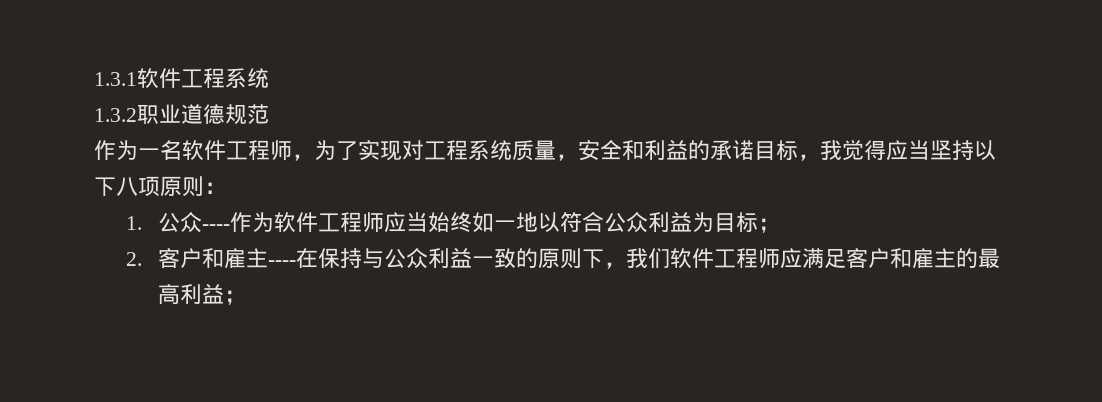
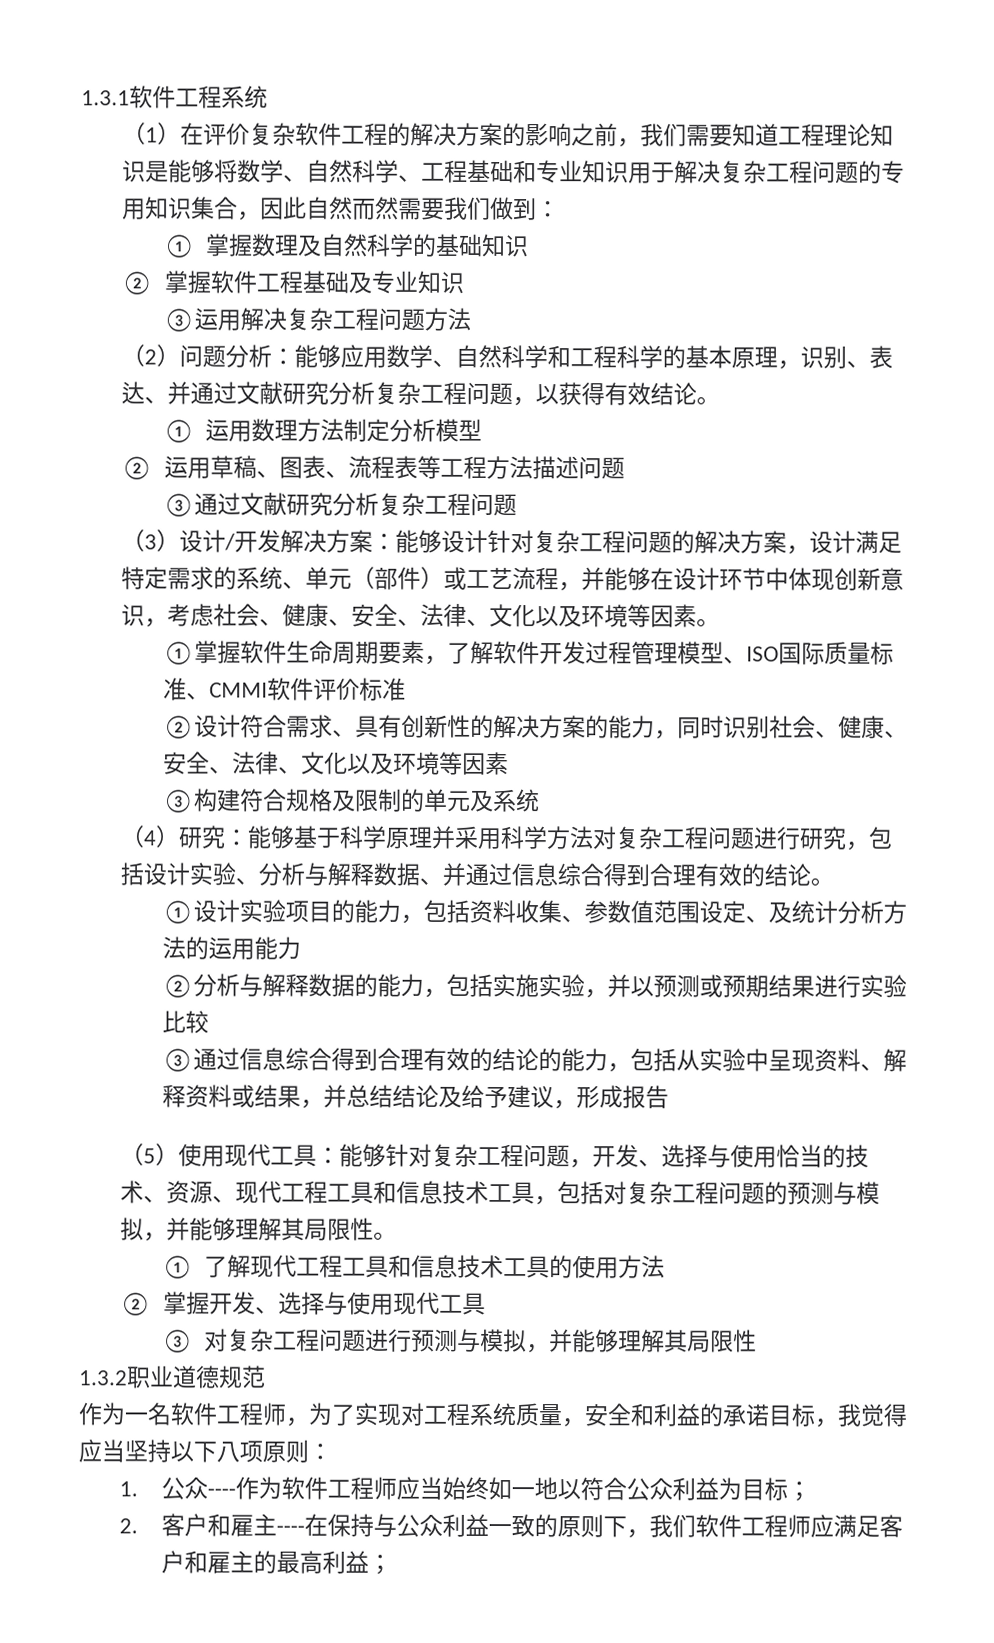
+ （1）在评价复杂软件工程的解决方案的影响之前，我们需要知道工程理论知识是能够将数学、自然科学、工程基础和专业知识用于解决复杂工程问题的专用知识集合，因此自然而然需要我们做到：
+ ①掌握数理及自然科学的基础知识
+ ②掌握软件工程基础及专业知识
+ ③运用解决复杂工程问题方法
+ （2）问题分析：能够应用数学、自然科学和工程科学的基本原理，识别、表达、并通过文献研究分析复杂工程问题，以获得有效结论。
+ ①运用数理方法制定分析模型
+ ②运用草稿、图表、流程表等工程方法描述问题
+ ③通过文献研究分析复杂工程问题
+ （3）设计/开发解决方案：能够设计针对复杂工程问题的解决方案，设计满足特定需求的系统、单元（部件）或工艺流程，并能够在设计环节中体现创新意识，考虑社会、健康、安全、法律、文化以及环境等因素。
+ ①掌握软件生命周期要素，了解软件开发过程管理模型、ISO国际质量标准、CMMI软件评价标准
+ ②设计符合需求、具有创新性的解决方案的能力，同时识别社会、健康、安全、法律、文化以及环境等因素
+ ③构建符合规格及限制的单元及系统
+ （4）研究：能够基于科学原理并采用科学方法对复杂工程问题进行研究，包括设计实验、分析与解释数据、并通过信息综合得到合理有效的结论。
+ ①设计实验项目的能力，包括资料收集、参数值范围设定、及统计分析方法的运用能力
+ ②分析与解释数据的能力，包括实施实验，并以预测或预期结果进行实验比较
+ ③通过信息综合得到合理有效的结论的能力，包括从实验中呈现资料、解释资料或结果，并总结结论及给予建议，形成报告
+ （5）使用现代工具：能够针对复杂工程问题，开发、选择与使用恰当的技术、资源、现代工程工具和信息技术工具，包括对复杂工程问题的预测与模拟，并能够理解其局限性。
+ ①了解现代工程工具和信息技术工具的使用方法
+ ②掌握开发、选择与使用现代工具
+ ③对复杂工程问题进行预测与模拟，并能够理解其局限性

